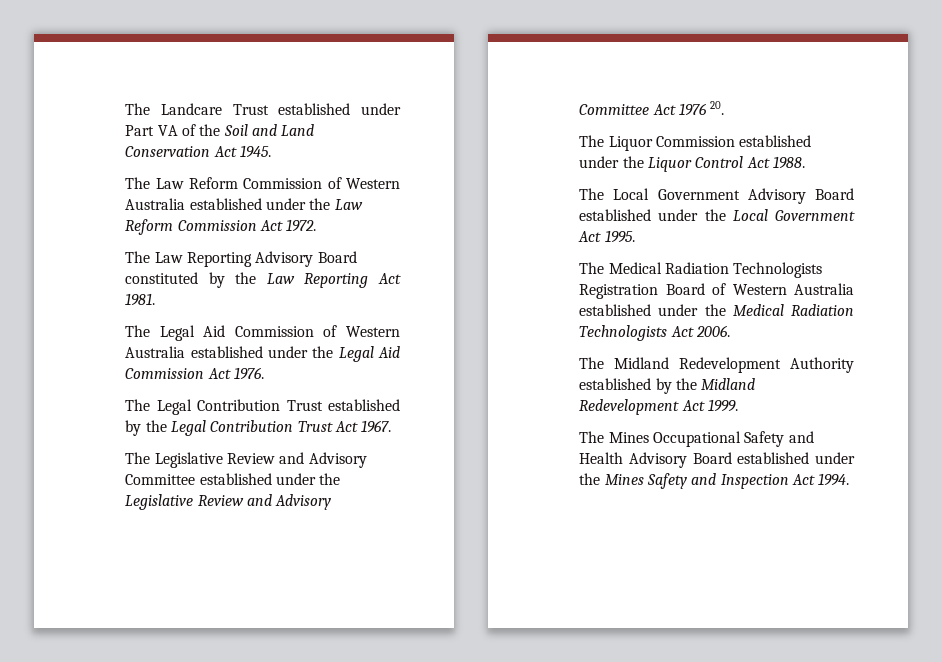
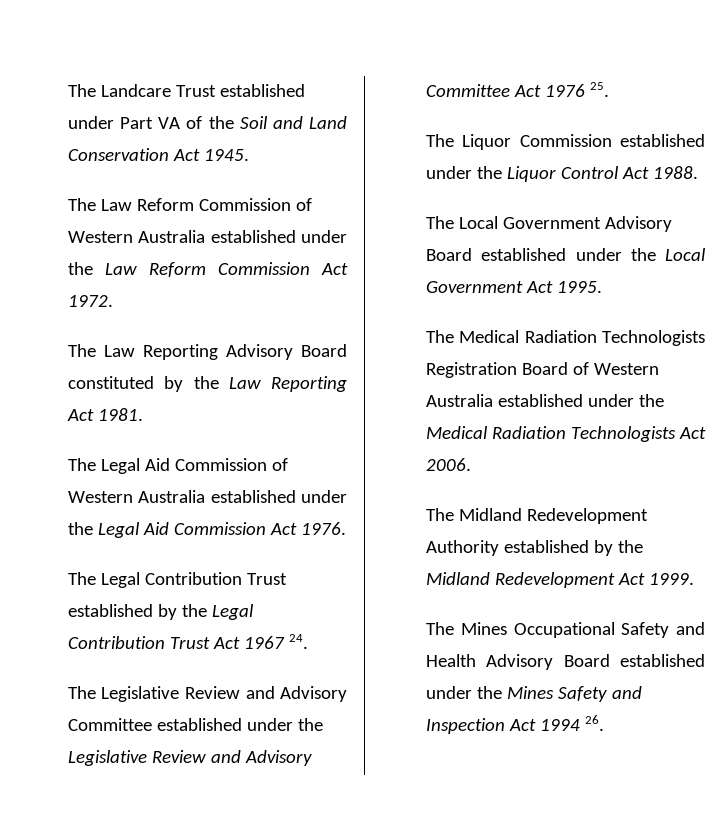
- The Legal Contribution Trust established by the Legal Contribution Trust Act 1967.
+ The Legal Contribution Trust established by the Legal Contribution Trust Act 1967 24.
- The Legislative Review and Advisory Committee established under the Legislative Review and Advisory Committee Act 1976 20.
+ The Legislative Review and Advisory Committee established under the Legislative Review and Advisory Committee Act 1976 25.
- The Mines Occupational Safety and Health Advisory Board established under the Mines Safety and Inspection Act 1994.
+ The Mines Occupational Safety and Health Advisory Board established under the Mines Safety and Inspection Act 1994 26.

